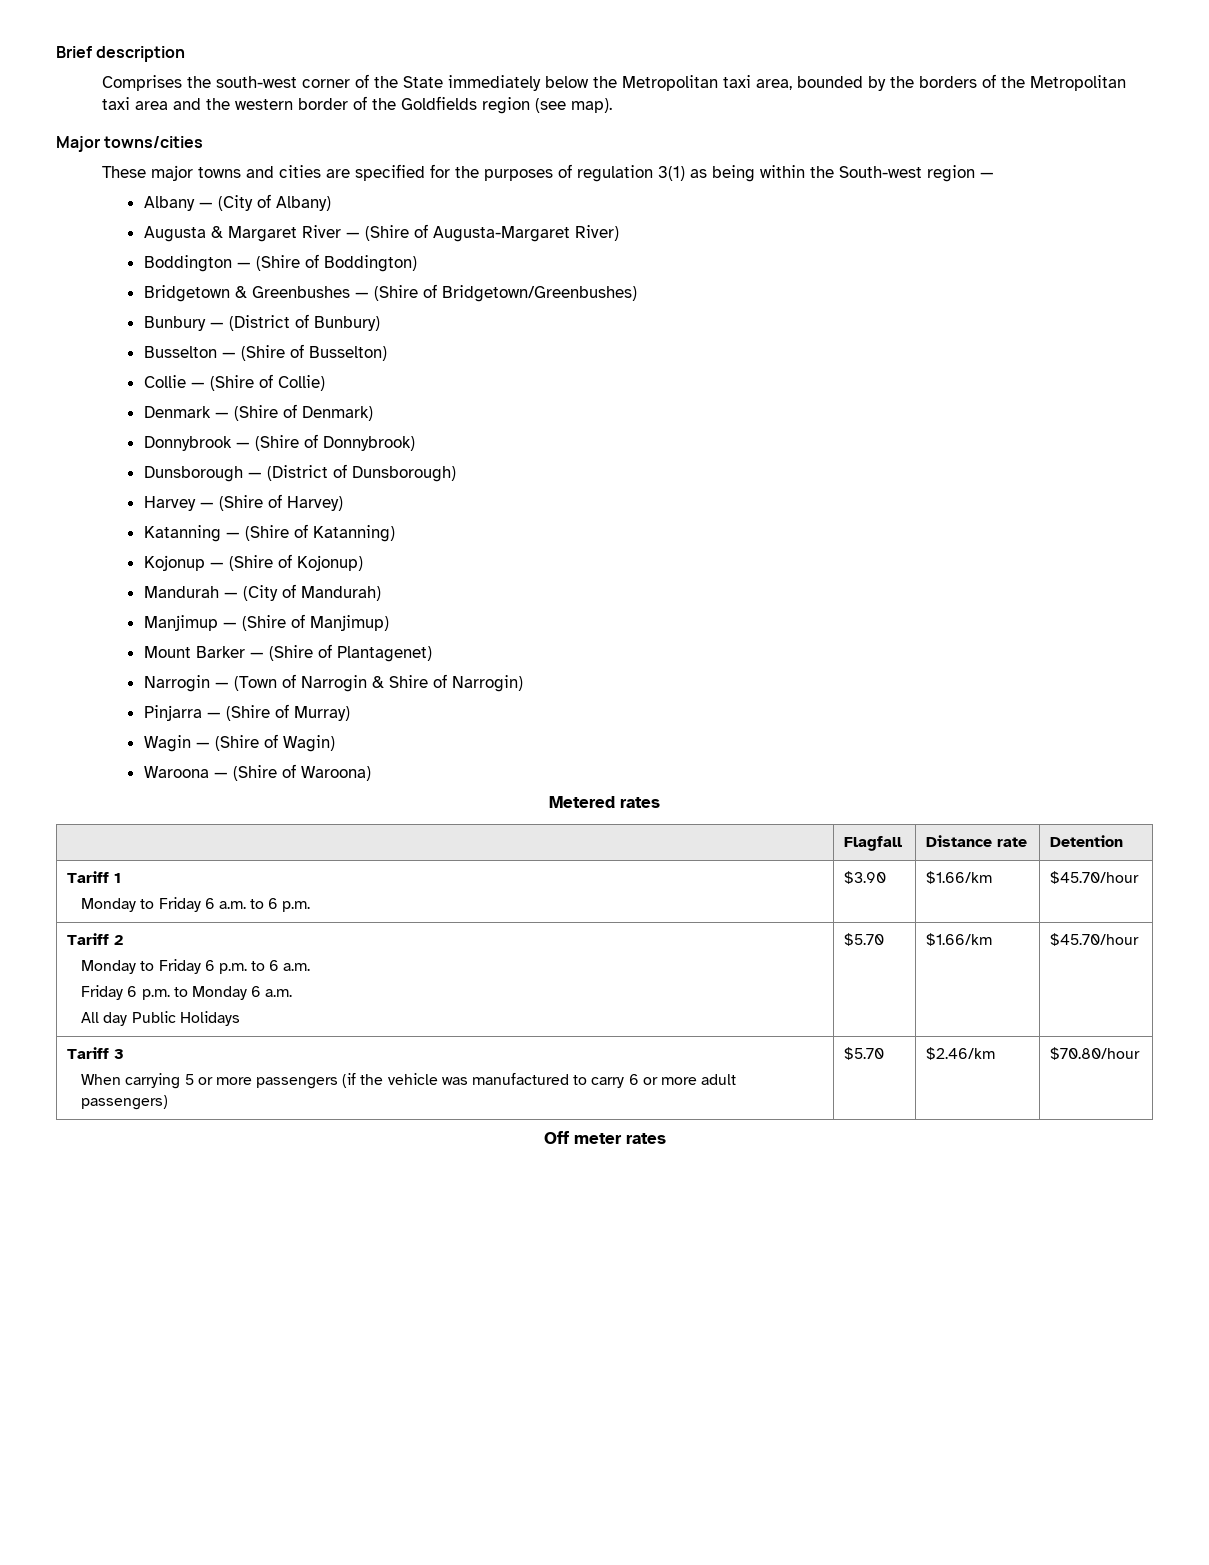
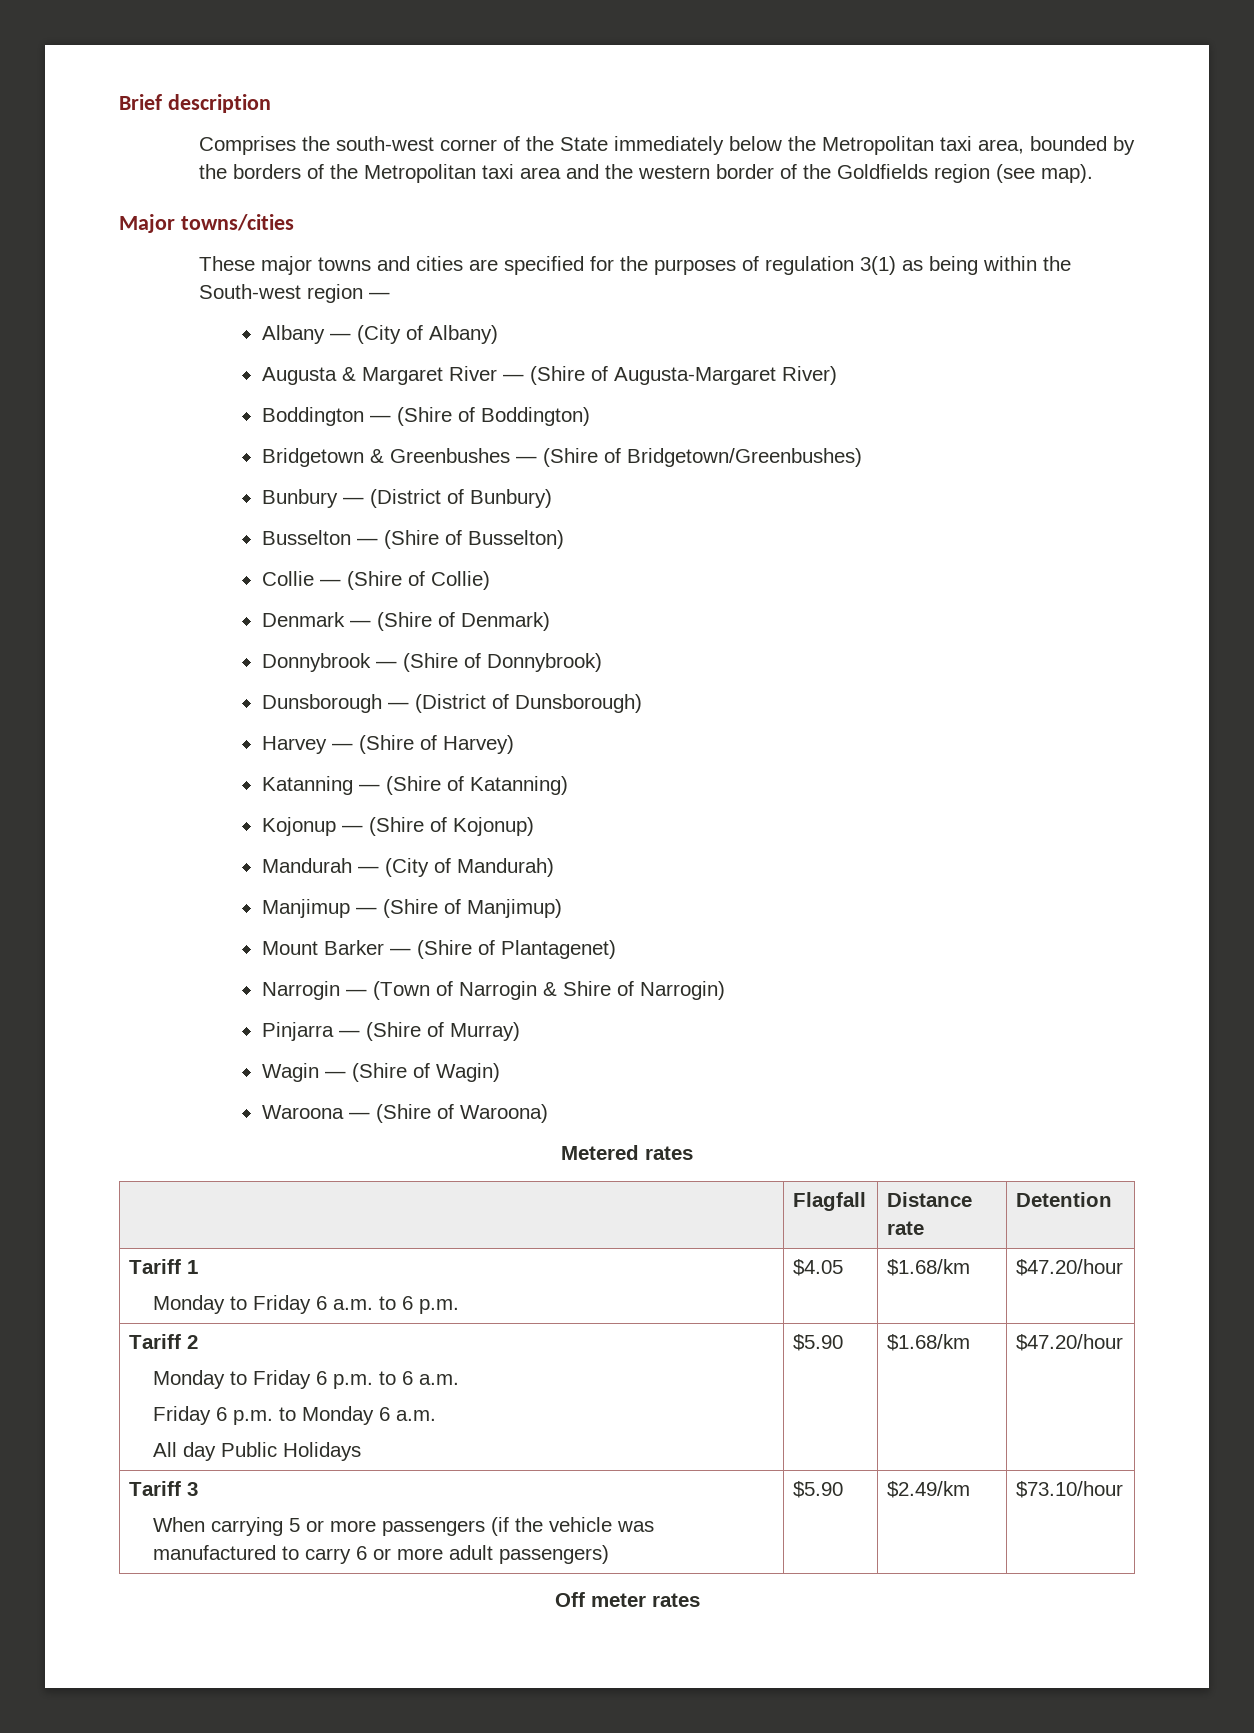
  Tariff 1
- Monday to Friday 6 a.m. to 6 p.m. | $3.90 | $1.66/km | $45.70/hour
+ Monday to Friday 6 a.m. to 6 p.m. | $4.05 | $1.68/km | $47.20/hour
  Tariff 2
  Monday to Friday 6 p.m. to 6 a.m.
  Friday 6 p.m. to Monday 6 a.m.
- All day Public Holidays | $5.70 | $1.66/km | $45.70/hour
+ All day Public Holidays | $5.90 | $1.68/km | $47.20/hour
  Tariff 3
- When carrying 5 or more passengers (if the vehicle was manufactured to carry 6 or more adult passengers) | $5.70 | $2.46/km | $70.80/hour
+ When carrying 5 or more passengers (if the vehicle was manufactured to carry 6 or more adult passengers) | $5.90 | $2.49/km | $73.10/hour

